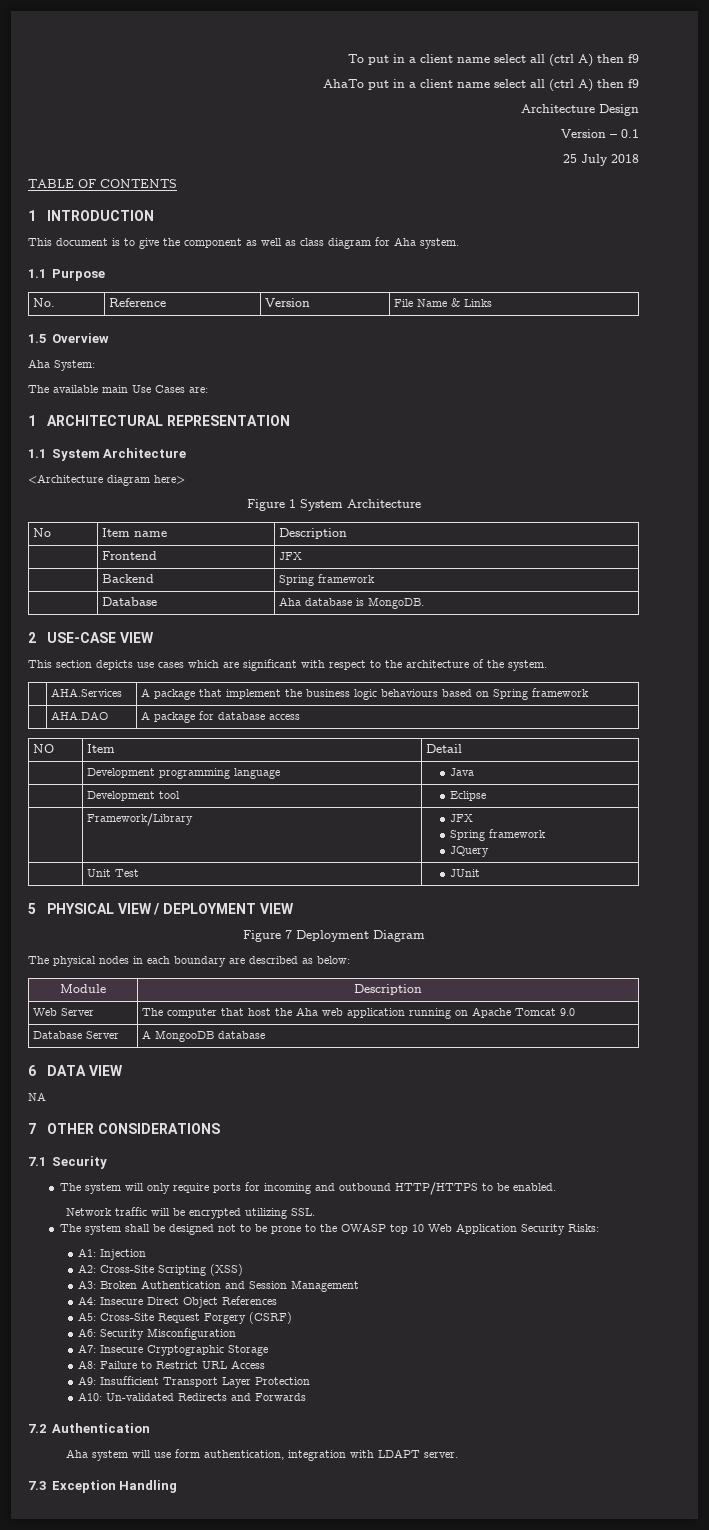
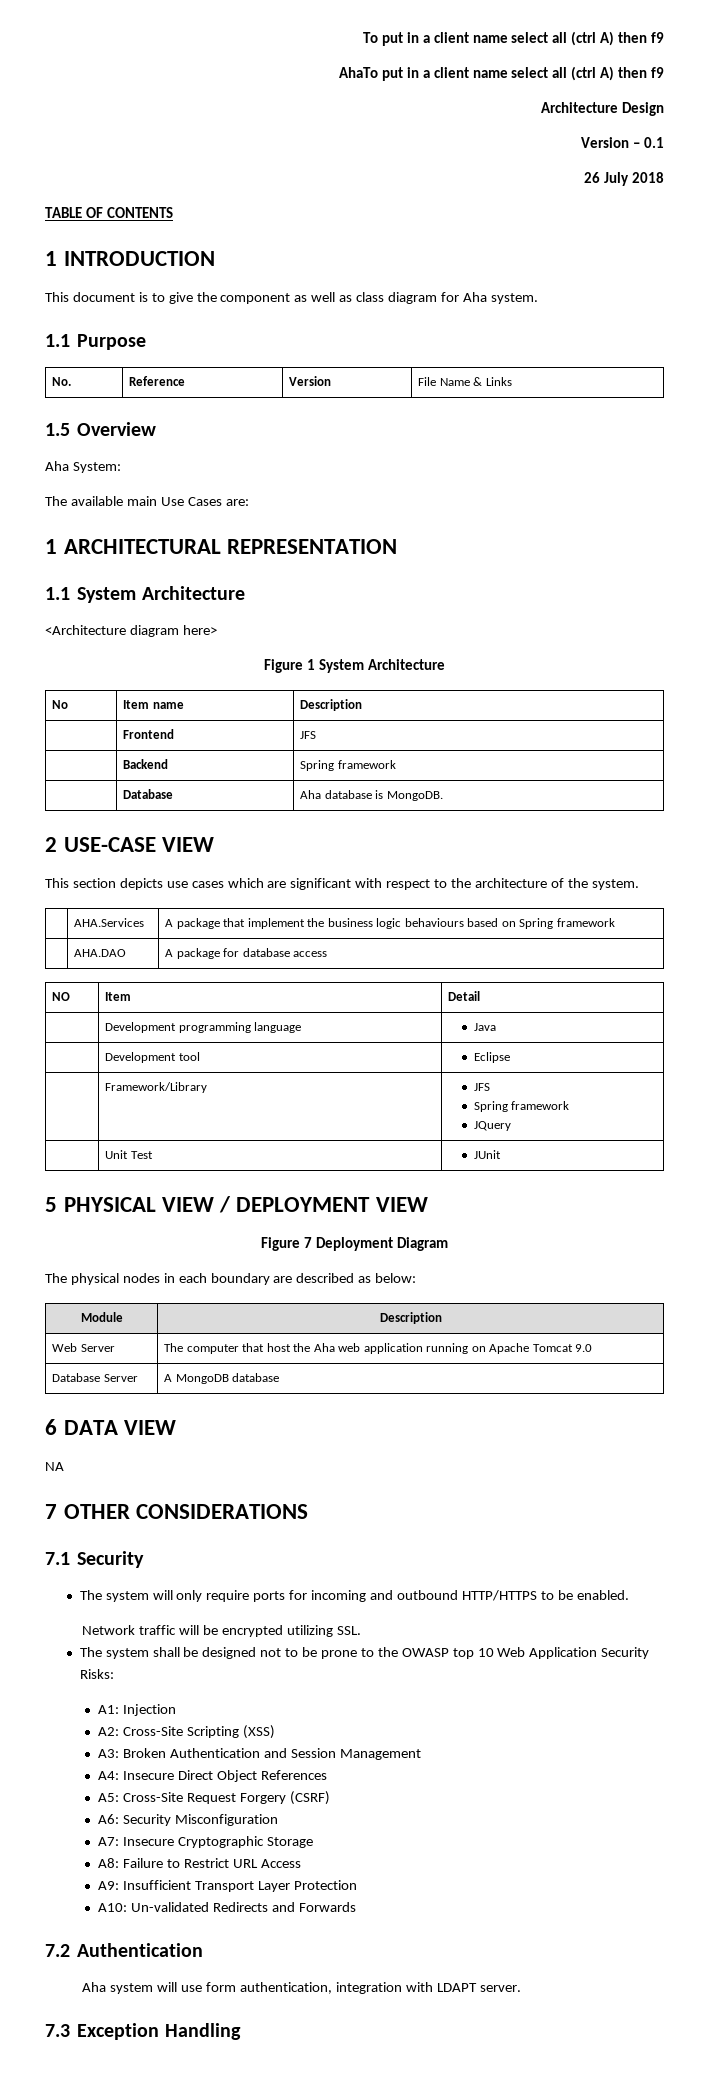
- 25 July 2018
+ 26 July 2018
- | Frontend | JFX
+ | Frontend | JFS
- | Framework/Library | JFX
+ | Framework/Library | JFS
- Database Server | A MongooDB database
+ Database Server | A MongoDB database

